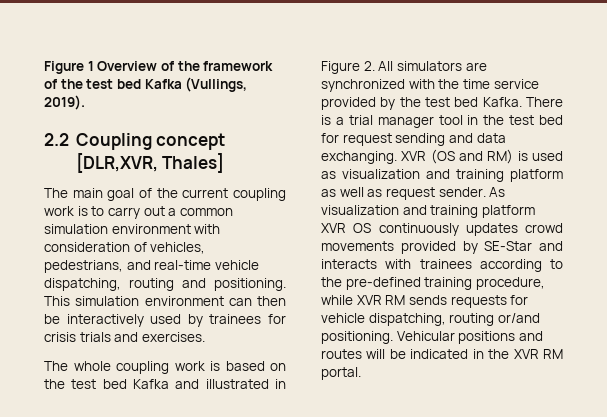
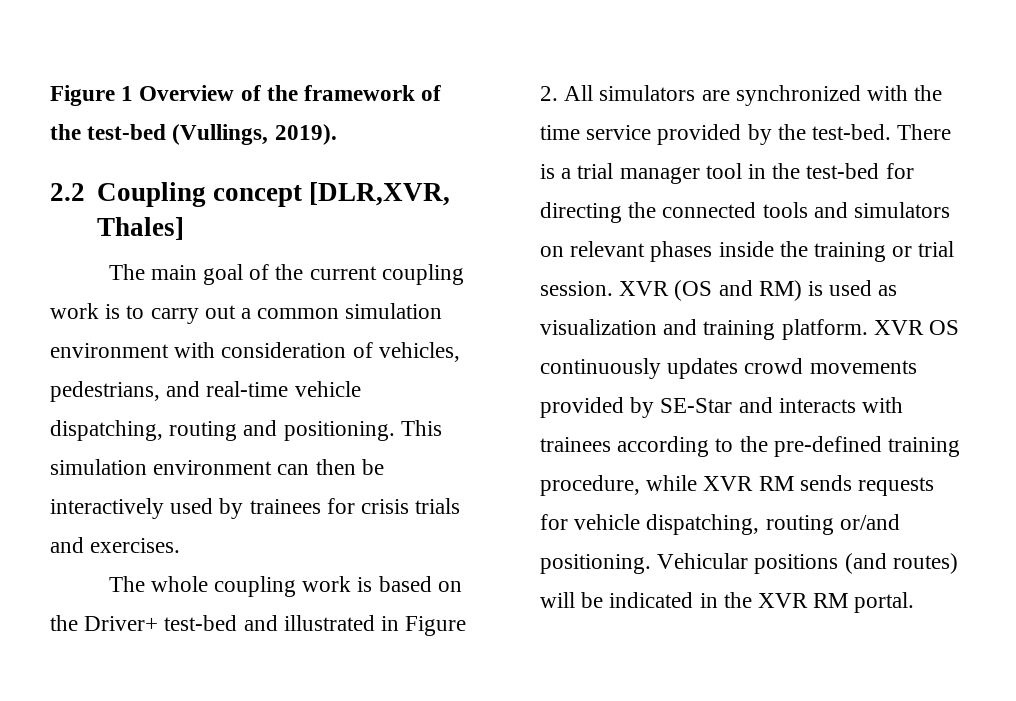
- Figure 1 Overview of the framework of the test bed Kafka (Vullings, 2019).
+ Figure 1 Overview of the framework of the test-bed (Vullings, 2019).
- The whole coupling work is based on the test bed Kafka and illustrated in Figure 2. All simulators are synchronized with the time service provided by the test bed Kafka.
+ The whole coupling work is based on the Driver+ test-bed and illustrated in Figure 2. All simulators are synchronized with the time service provided by the test-bed.
- There is a trial manager tool in the test bed for request sending and data exchanging.
+ There is a trial manager tool in the test-bed for directing the connected tools and simulators on relevant phases inside the training or trial session.
- XVR (OS and RM) is used as visualization and training platform as well as request sender. As visualization and training platform XVR OS continuously updates crowd movements provided by SE-Star and interacts with trainees according to the pre-defined training procedure, while XVR RM sends requests for vehicle dispatching, routing or/and positioning.
+ XVR (OS and RM) is used as visualization and training platform. XVR OS continuously updates crowd movements provided by SE-Star and interacts with trainees according to the pre-defined training procedure, while XVR RM sends requests for vehicle dispatching, routing or/and positioning.
- Vehicular positions and routes will be indicated in the XVR RM portal.
+ Vehicular positions (and routes) will be indicated in the XVR RM portal.

